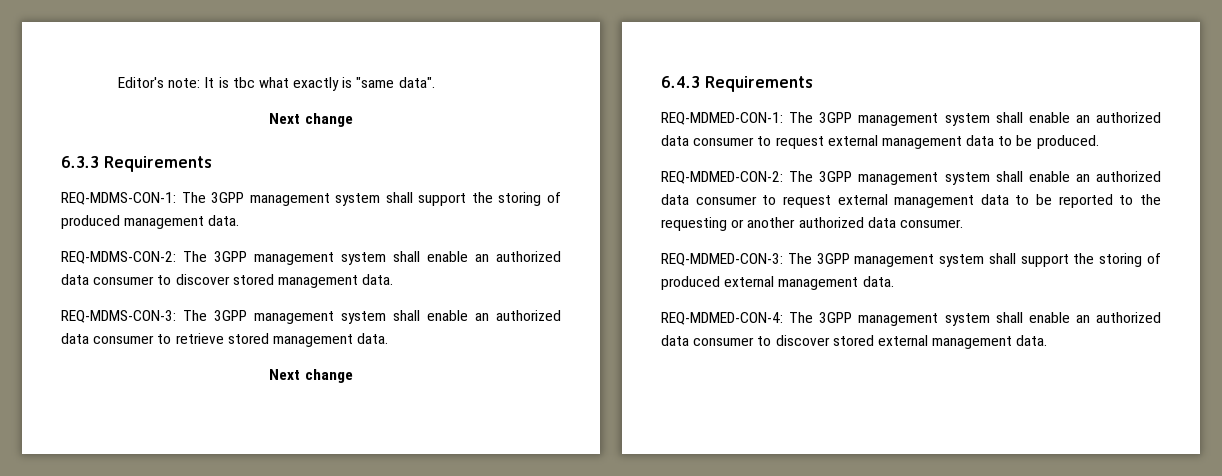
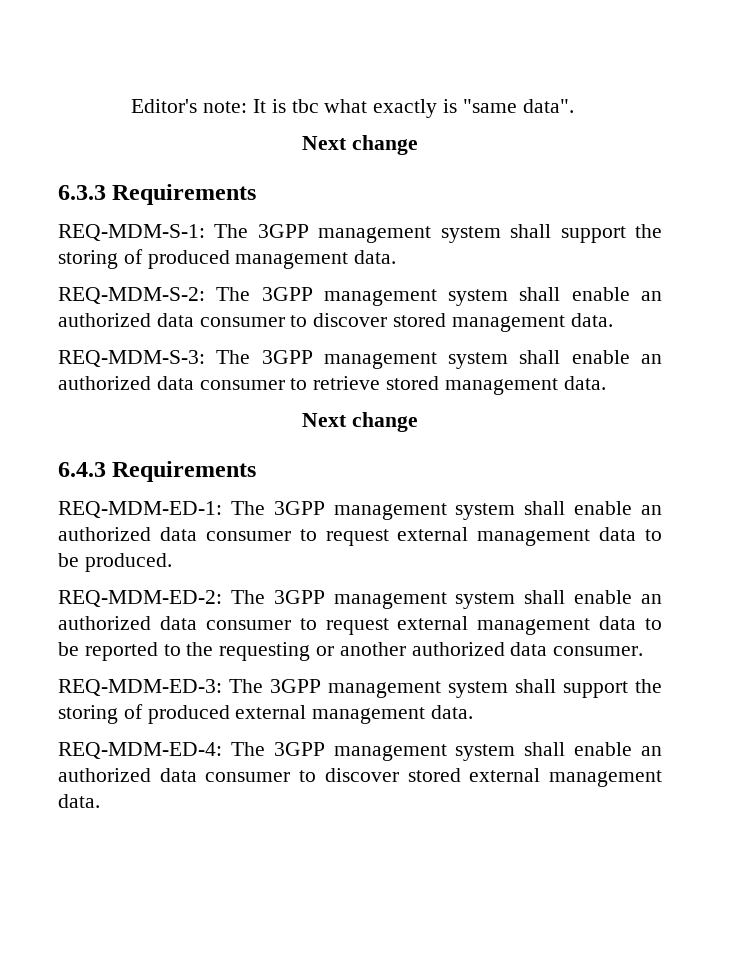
- REQ-MDMS-CON-1: The 3GPP management system shall support the storing of produced management data.
+ REQ-MDM-S-1: The 3GPP management system shall support the storing of produced management data.
- REQ-MDMS-CON-2: The 3GPP management system shall enable an authorized data consumer to discover stored management data.
+ REQ-MDM-S-2: The 3GPP management system shall enable an authorized data consumer to discover stored management data.
- REQ-MDMS-CON-3: The 3GPP management system shall enable an authorized data consumer to retrieve stored management data.
+ REQ-MDM-S-3: The 3GPP management system shall enable an authorized data consumer to retrieve stored management data.
- REQ-MDMED-CON-1: The 3GPP management system shall enable an authorized data consumer to request external management data to be produced.
+ REQ-MDM-ED-1: The 3GPP management system shall enable an authorized data consumer to request external management data to be produced.
- REQ-MDMED-CON-2: The 3GPP management system shall enable an authorized data consumer to request external management data to be reported to the requesting or another authorized data consumer.
+ REQ-MDM-ED-2: The 3GPP management system shall enable an authorized data consumer to request external management data to be reported to the requesting or another authorized data consumer.
- REQ-MDMED-CON-3: The 3GPP management system shall support the storing of produced external management data.
+ REQ-MDM-ED-3: The 3GPP management system shall support the storing of produced external management data.
- REQ-MDMED-CON-4: The 3GPP management system shall enable an authorized data consumer to discover stored external management data.
+ REQ-MDM-ED-4: The 3GPP management system shall enable an authorized data consumer to discover stored external management data.

